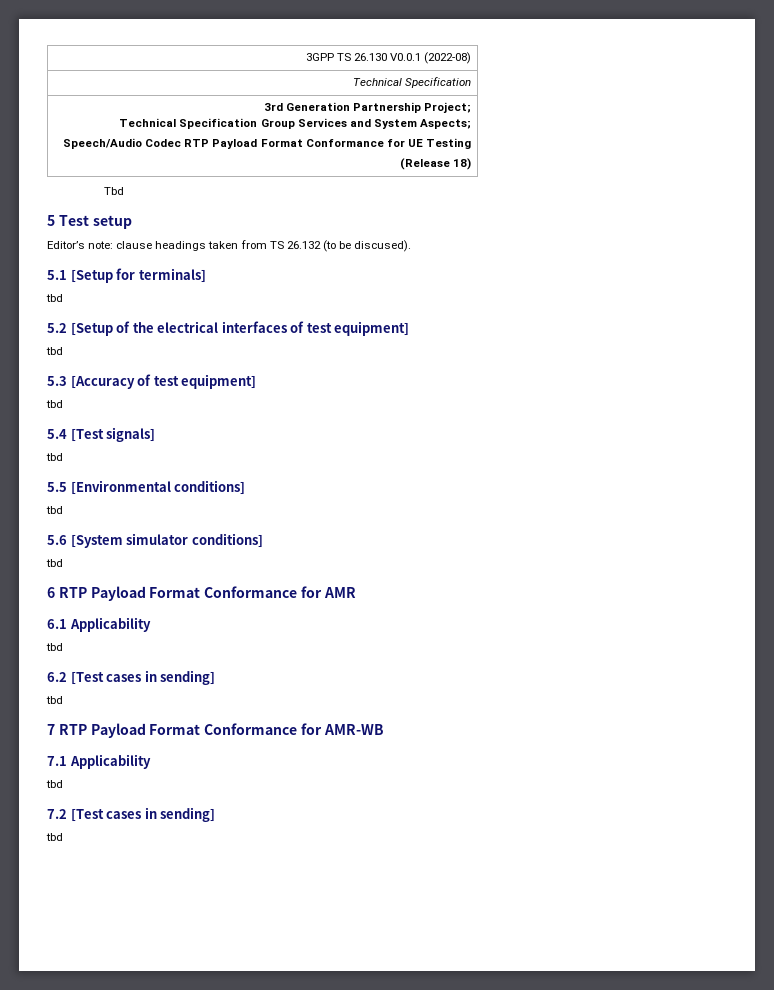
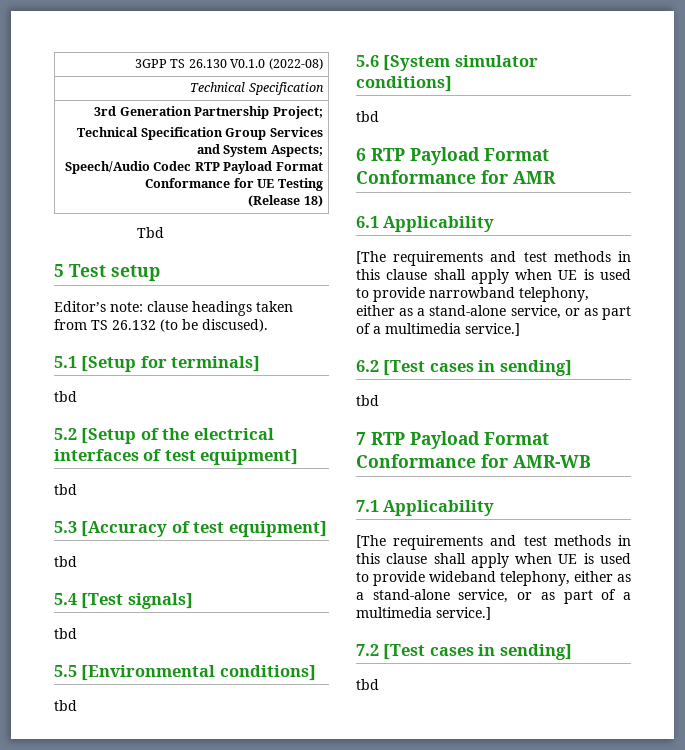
- 3GPP TS 26.130 V0.0.1 (2022-08)
+ 3GPP TS 26.130 V0.1.0 (2022-08)
  6.1 Applicability
- tbd
+ [The requirements and test methods in this clause shall apply when UE is used to provide narrowband telephony, either as a stand-alone service, or as part of a multimedia service.]
  7.1 Applicability
- tbd
+ [The requirements and test methods in this clause shall apply when UE is used to provide wideband telephony, either as a stand-alone service, or as part of a multimedia service.]

